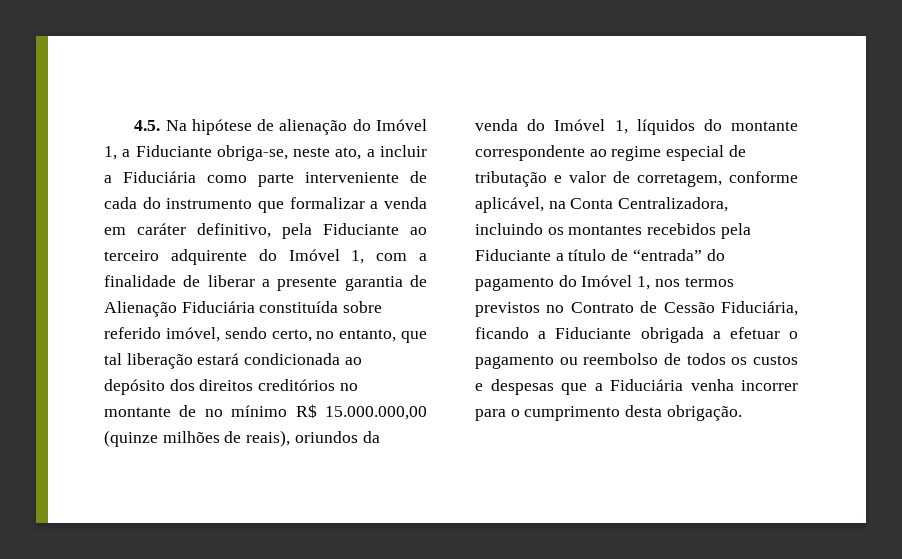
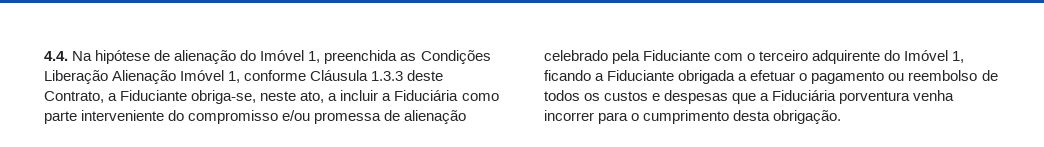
- 4.5. Na hipótese de alienação do Imóvel 1, a Fiduciante obriga-se, neste ato, a incluir a Fiduciária como parte interveniente de cada do instrumento que formalizar a venda em caráter definitivo, pela Fiduciante ao terceiro adquirente do Imóvel 1, com a finalidade de liberar a presente garantia de Alienação Fiduciária constituída sobre referido imóvel, sendo certo, no entanto, que tal liberação estará condicionada ao depósito dos direitos creditórios no montante de no mínimo R$ 15.000.000,00 (quinze milhões de reais), oriundos da venda do Imóvel 1, líquidos do montante correspondente ao regime especial de tributação e valor de corretagem, conforme aplicável, na Conta Centralizadora, incluindo os montantes recebidos pela Fiduciante a título de “entrada” do pagamento do Imóvel 1, nos termos previstos no Contrato de Cessão Fiduciária, ficando a Fiduciante obrigada a efetuar o pagamento ou reembolso de todos os custos e despesas que a Fiduciária venha incorrer para o cumprimento desta obrigação.
+ 4.4. Na hipótese de alienação do Imóvel 1, preenchida as Condições Liberação Alienação Imóvel 1, conforme Cláusula 1.3.3 deste Contrato, a Fiduciante obriga-se, neste ato, a incluir a Fiduciária como parte interveniente do compromisso e/ou promessa de alienação celebrado pela Fiduciante com o terceiro adquirente do Imóvel 1, ficando a Fiduciante obrigada a efetuar o pagamento ou reembolso de todos os custos e despesas que a Fiduciária porventura venha incorrer para o cumprimento desta obrigação.

